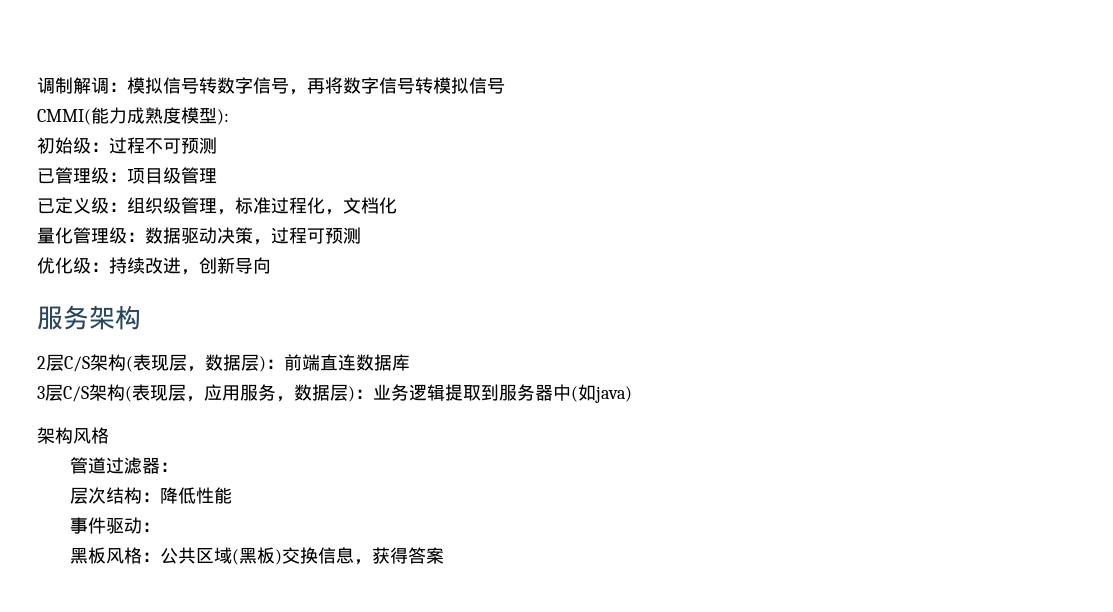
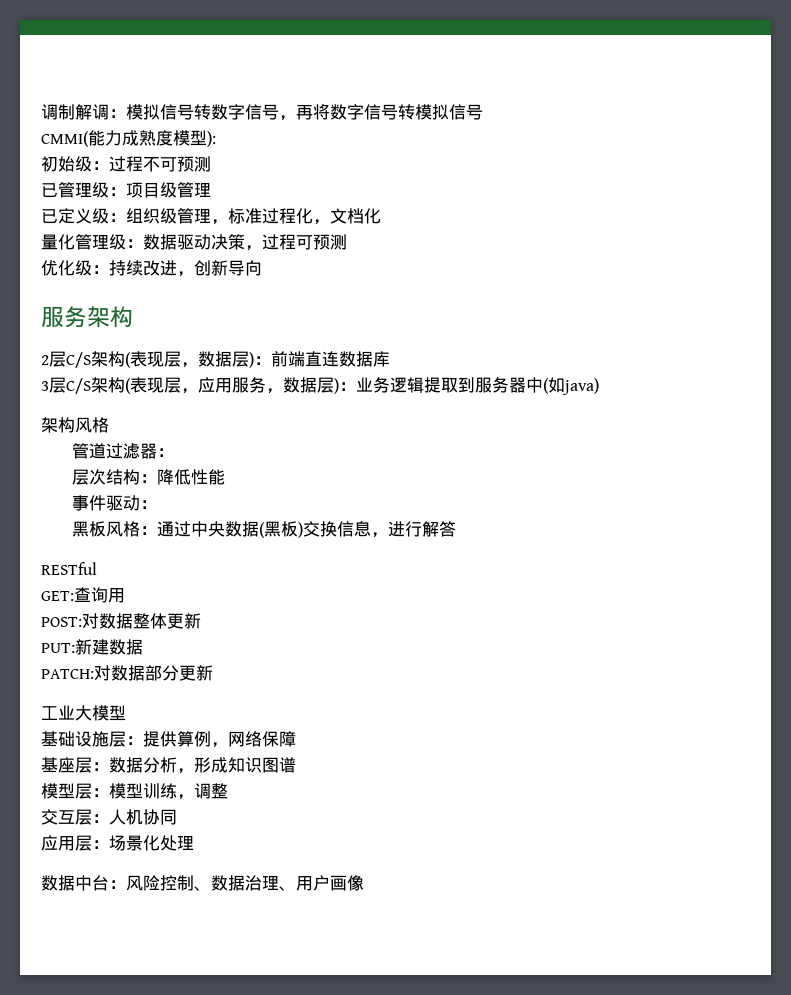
- 黑板风格：公共区域(黑板)交换信息，获得答案
+ 黑板风格：通过中央数据(黑板)交换信息，进行解答
+ RESTful
+ GET:查询用
+ POST:对数据整体更新
+ PUT:新建数据
+ PATCH:对数据部分更新
+ 工业大模型
+ 基础设施层：提供算例，网络保障
+ 基座层：数据分析，形成知识图谱
+ 模型层：模型训练，调整
+ 交互层：人机协同
+ 应用层：场景化处理
+ 数据中台：风险控制、数据治理、用户画像

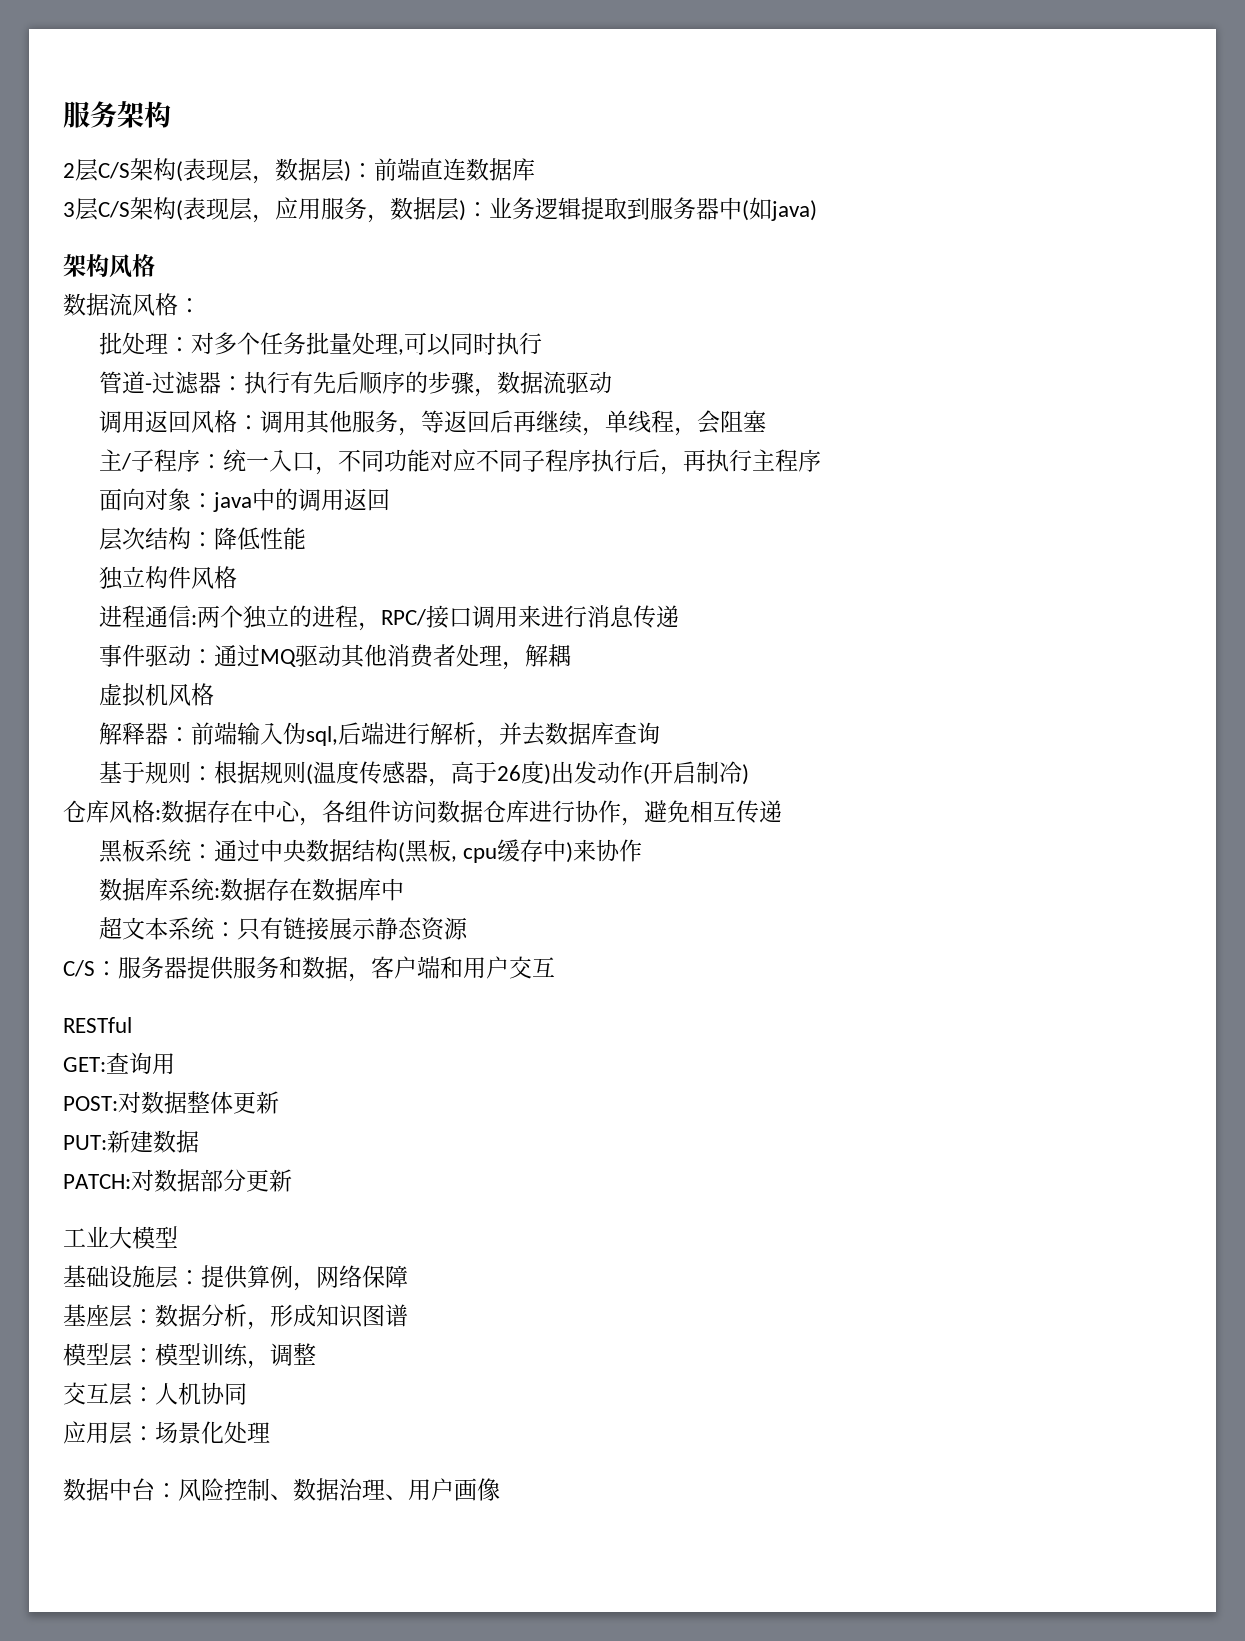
- 调制解调：模拟信号转数字信号，再将数字信号转模拟信号
- CMMI(能力成熟度模型):
- 初始级：过程不可预测
- 已管理级：项目级管理
- 已定义级：组织级管理，标准过程化，文档化
- 量化管理级：数据驱动决策，过程可预测
- 优化级：持续改进，创新导向
+ 数据流风格：
+ 批处理：对多个任务批量处理,可以同时执行
- 管道过滤器：
+ 管道-过滤器：执行有先后顺序的步骤，数据流驱动
+ 调用返回风格：调用其他服务，等返回后再继续，单线程，会阻塞
+ 主/子程序：统一入口，不同功能对应不同子程序执行后，再执行主程序
+ 面向对象：java中的调用返回
- 事件驱动：
- 黑板风格：通过中央数据(黑板)交换信息，进行解答
+ 独立构件风格
+ 进程通信:两个独立的进程，RPC/接口调用来进行消息传递
+ 事件驱动：通过MQ驱动其他消费者处理，解耦
+ 虚拟机风格
+ 解释器：前端输入伪sql,后端进行解析，并去数据库查询
+ 基于规则：根据规则(温度传感器，高于26度)出发动作(开启制冷)
+ 仓库风格:数据存在中心，各组件访问数据仓库进行协作，避免相互传递
+ 黑板系统：通过中央数据结构(黑板, cpu缓存中)来协作
+ 数据库系统:数据存在数据库中
+ 超文本系统：只有链接展示静态资源
+ C/S：服务器提供服务和数据，客户端和用户交互

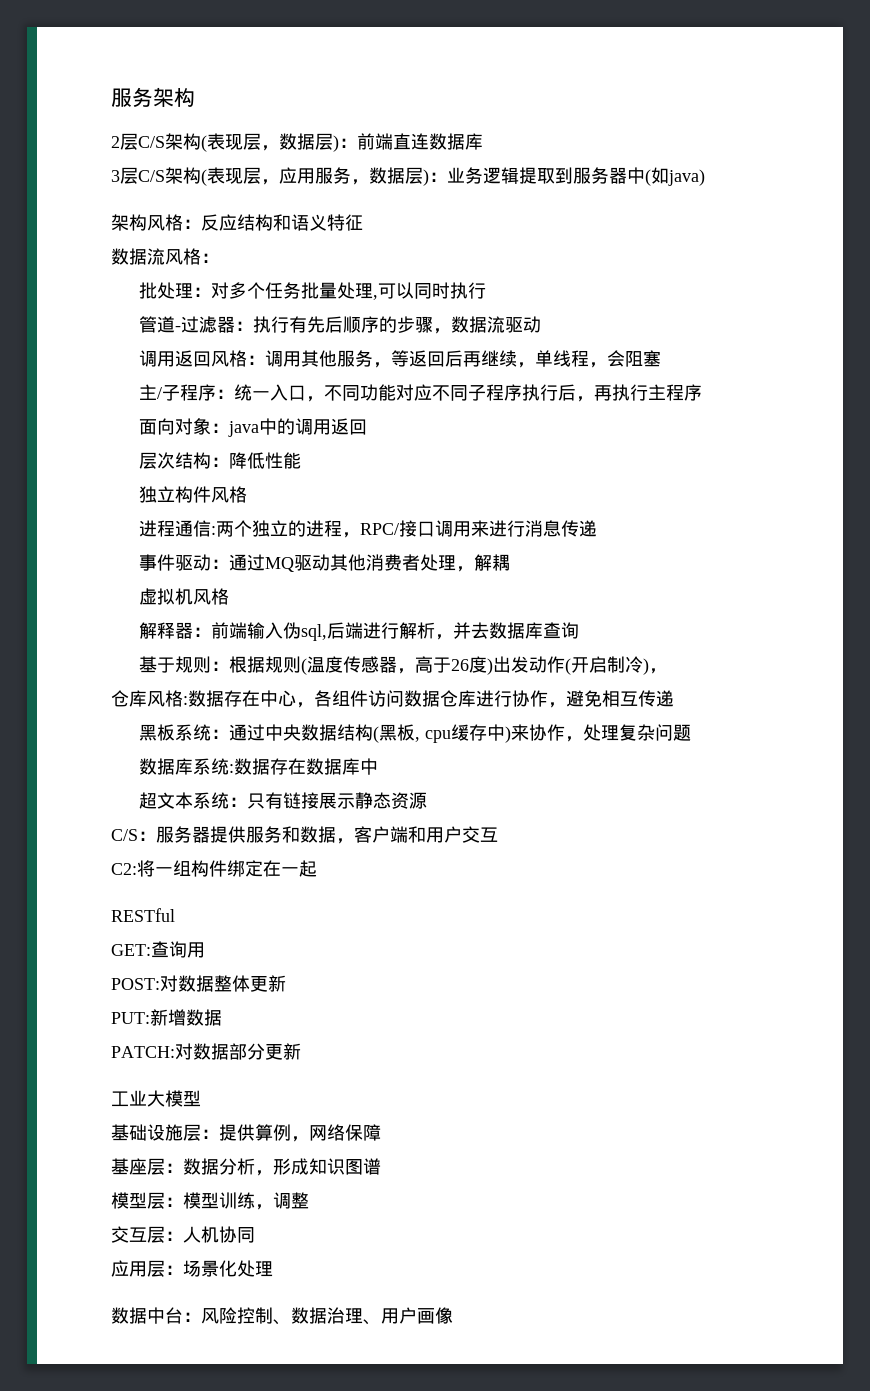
- 架构风格
+ 架构风格：反应结构和语义特征
- 基于规则：根据规则(温度传感器，高于26度)出发动作(开启制冷)
+ 基于规则：根据规则(温度传感器，高于26度)出发动作(开启制冷)，
- 黑板系统：通过中央数据结构(黑板, cpu缓存中)来协作
+ 黑板系统：通过中央数据结构(黑板, cpu缓存中)来协作，处理复杂问题
+ C2:将一组构件绑定在一起
- PUT:新建数据
+ PUT:新增数据

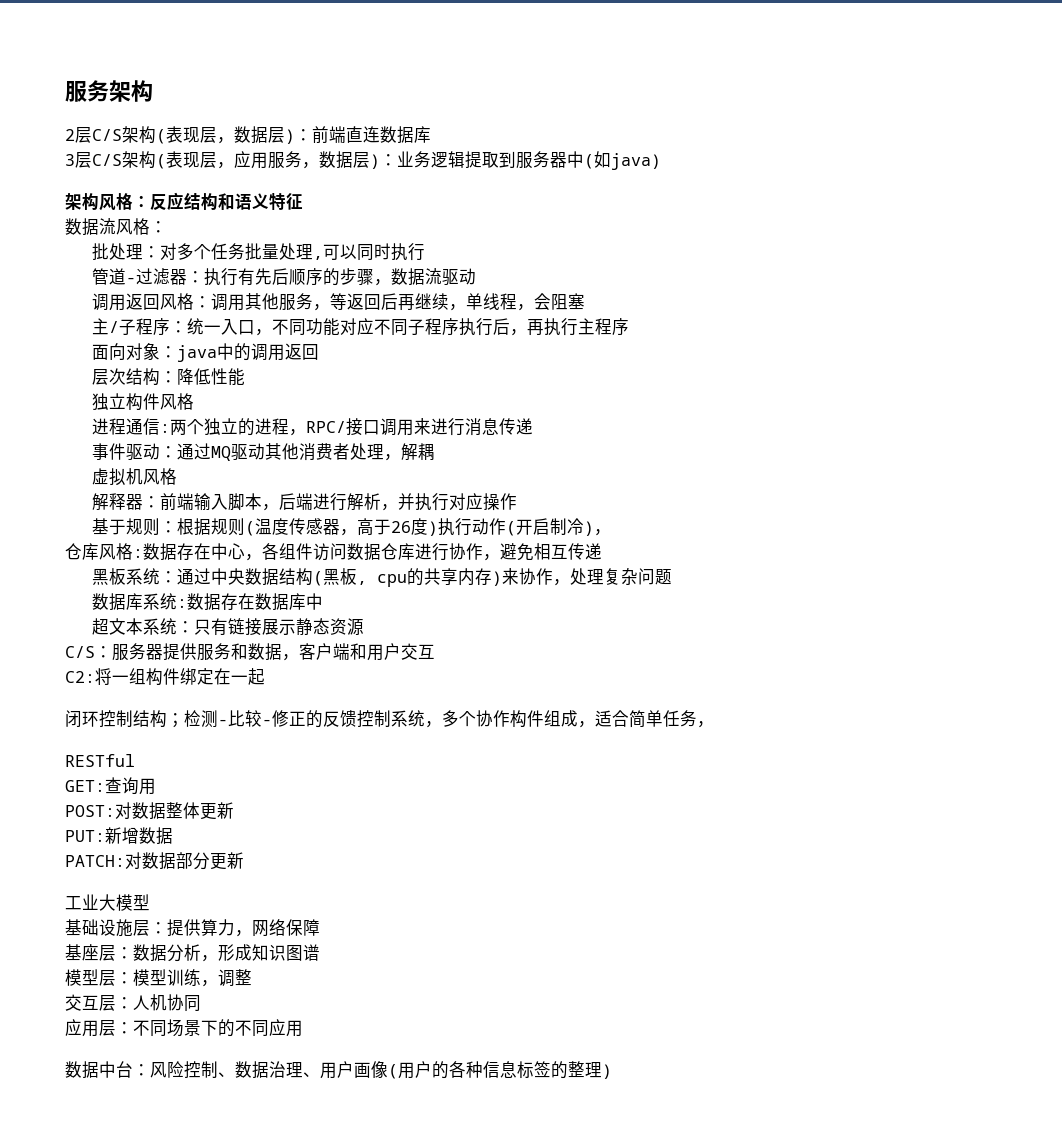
- 解释器：前端输入伪sql,后端进行解析，并去数据库查询
+ 解释器：前端输入脚本，后端进行解析，并执行对应操作
- 基于规则：根据规则(温度传感器，高于26度)出发动作(开启制冷)，
+ 基于规则：根据规则(温度传感器，高于26度)执行动作(开启制冷)，
- 黑板系统：通过中央数据结构(黑板, cpu缓存中)来协作，处理复杂问题
+ 黑板系统：通过中央数据结构(黑板, cpu的共享内存)来协作，处理复杂问题
+ 闭环控制结构；检测-比较-修正的反馈控制系统，多个协作构件组成，适合简单任务，
- 基础设施层：提供算例，网络保障
+ 基础设施层：提供算力，网络保障
- 应用层：场景化处理
+ 应用层：不同场景下的不同应用
- 数据中台：风险控制、数据治理、用户画像
+ 数据中台：风险控制、数据治理、用户画像(用户的各种信息标签的整理)

